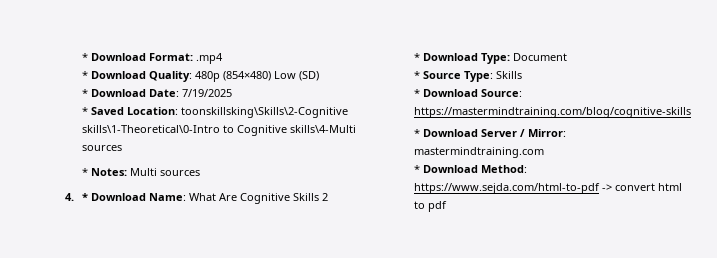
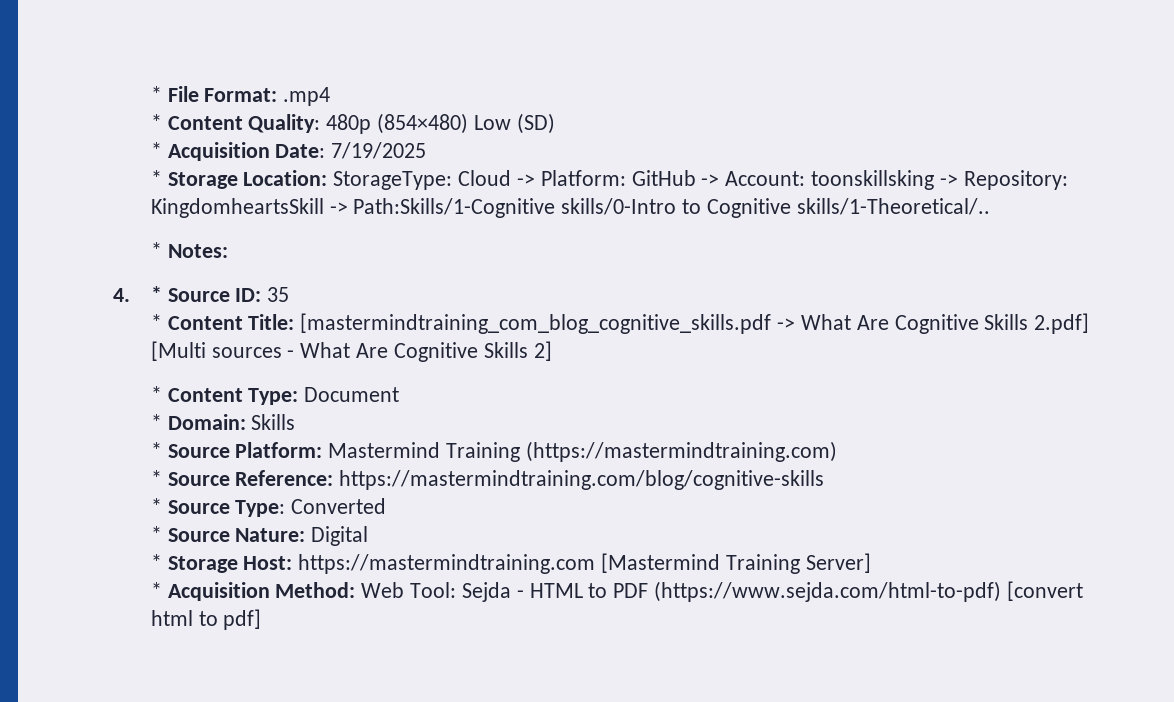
- * Download Format: .mp4
+ * File Format: .mp4
- * Download Quality: 480p (854×480) Low (SD)
+ * Content Quality: 480p (854×480) Low (SD)
- * Download Date: 7/19/2025
+ * Acquisition Date: 7/19/2025
- * Saved Location: toonskillsking\Skills\2-Cognitive skills\1-Theoretical\0-Intro to Cognitive skills\4-Multi sources
+ * Storage Location: StorageType: Cloud -> Platform: GitHub -> Account: toonskillsking -> Repository: KingdomheartsSkill -> Path:Skills/1-Cognitive skills/0-Intro to Cognitive skills/1-Theoretical/..
- * Notes: Multi sources
+ * Notes:
- 4. * Download Name: What Are Cognitive Skills 2
- * Download Type: Document
+ 4. * Source ID: 35
+ * Content Title: [mastermindtraining_com_blog_cognitive_skills.pdf -> What Are Cognitive Skills 2.pdf] [Multi sources - What Are Cognitive Skills 2]
+ * Content Type: Document
- * Source Type: Skills
+ * Domain: Skills
- * Download Source: https://mastermindtraining.com/blog/cognitive-skills
- * Download Server / Mirror: mastermindtraining.com
- * Download Method: https://www.sejda.com/html-to-pdf -> convert html to pdf
+ * Source Platform: Mastermind Training (https://mastermindtraining.com)
+ * Source Reference: https://mastermindtraining.com/blog/cognitive-skills
+ * Source Type: Converted
+ * Source Nature: Digital
+ * Storage Host: https://mastermindtraining.com [Mastermind Training Server]
+ * Acquisition Method: Web Tool: Sejda - HTML to PDF (https://www.sejda.com/html-to-pdf) [convert html to pdf]

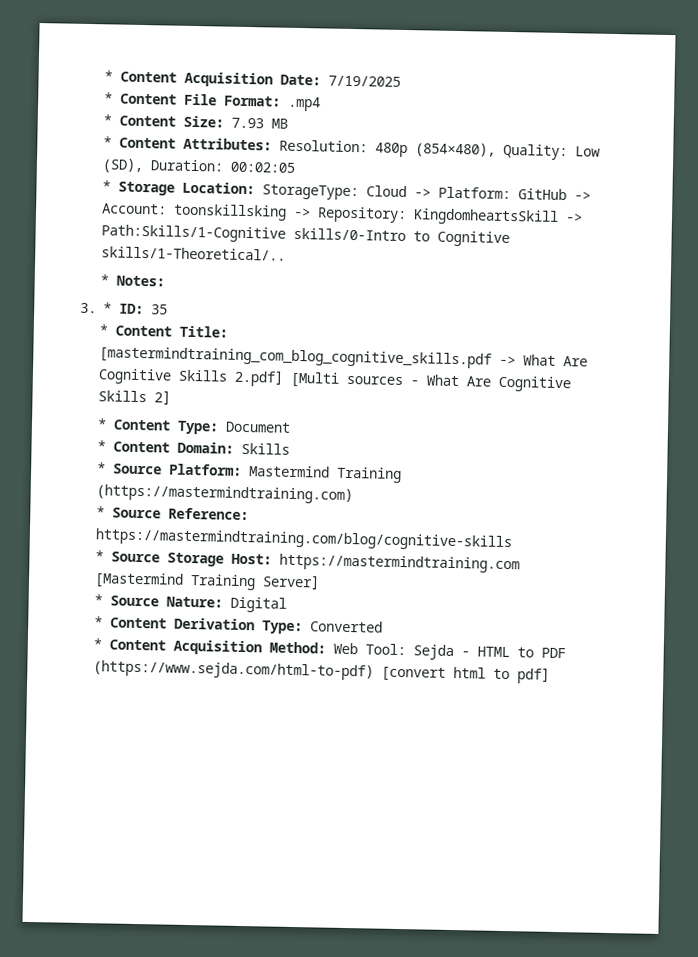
- * File Format: .mp4
+ * Content Acquisition Date: 7/19/2025
+ * Content File Format: .mp4
- * Content Quality: 480p (854×480) Low (SD)
- * Acquisition Date: 7/19/2025
+ * Content Size: 7.93 MB
+ * Content Attributes: Resolution: 480p (854×480), Quality: Low (SD), Duration: 00:02:05
- 4. * Source ID: 35
+ 3. * ID: 35
- * Domain: Skills
+ * Content Domain: Skills
- * Source Type: Converted
- * Source Nature: Digital
- * Storage Host: https://mastermindtraining.com [Mastermind Training Server]
+ * Source Storage Host: https://mastermindtraining.com [Mastermind Training Server]
- * Acquisition Method: Web Tool: Sejda - HTML to PDF (https://www.sejda.com/html-to-pdf) [convert html to pdf]
+ * Source Nature: Digital
+ * Content Derivation Type: Converted
+ * Content Acquisition Method: Web Tool: Sejda - HTML to PDF (https://www.sejda.com/html-to-pdf) [convert html to pdf]

